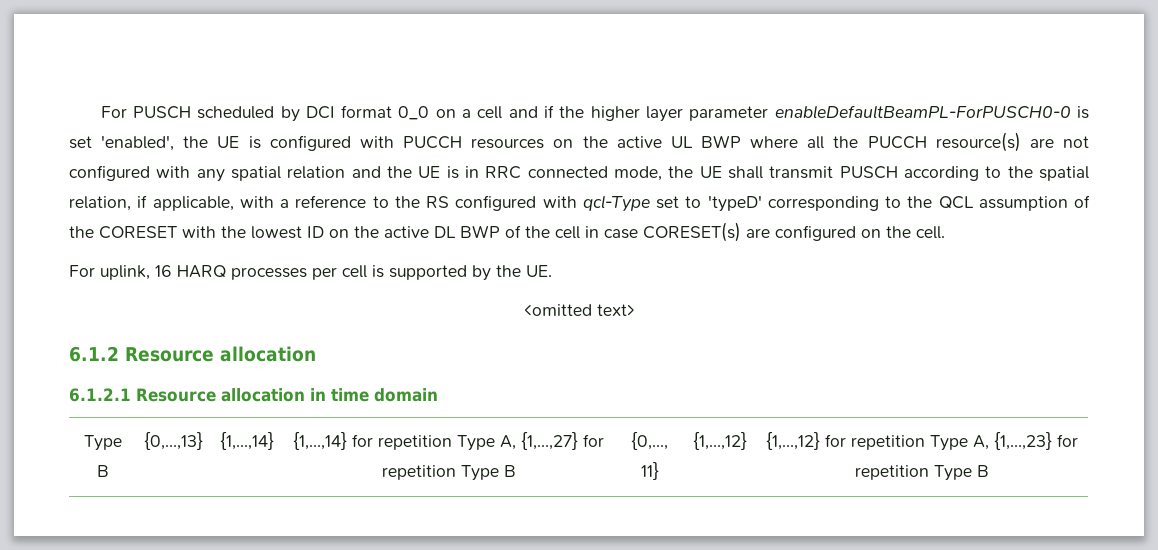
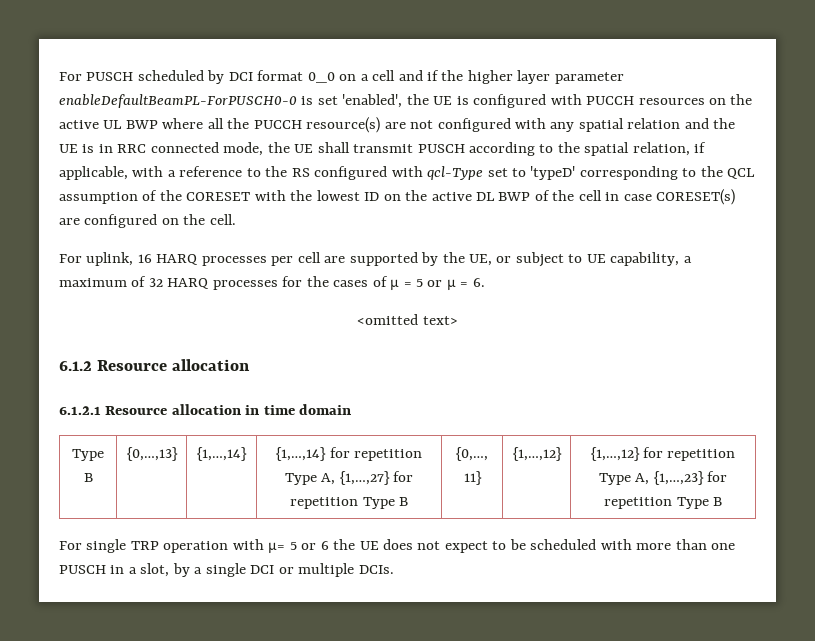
- For uplink, 16 HARQ processes per cell is supported by the UE.
+ For uplink, 16 HARQ processes per cell are supported by the UE, or subject to UE capability, a maximum of 32 HARQ processes for the cases of μ = 5 or μ = 6.
+ For single TRP operation with μ= 5 or 6 the UE does not expect to be scheduled with more than one PUSCH in a slot, by a single DCI or multiple DCIs.

